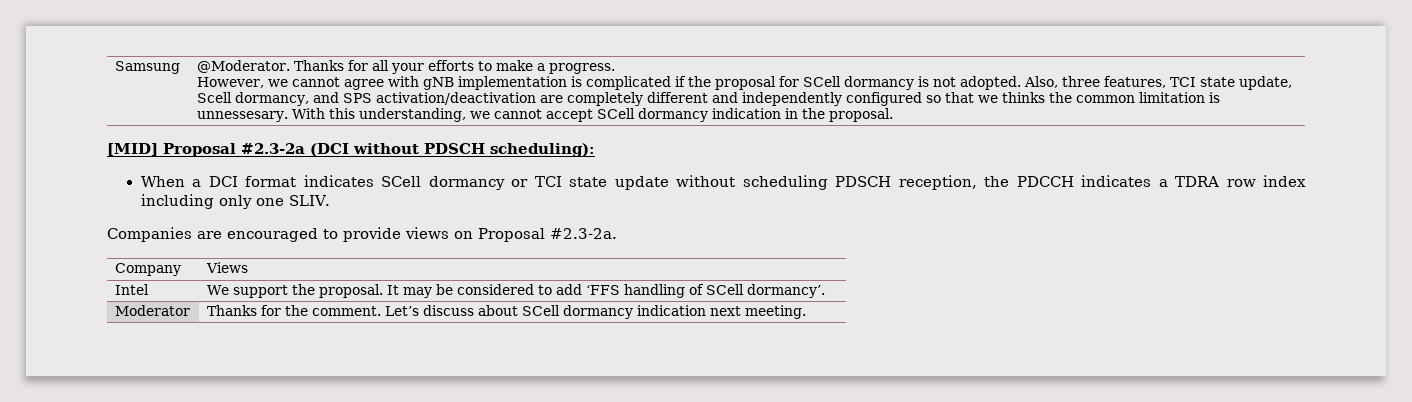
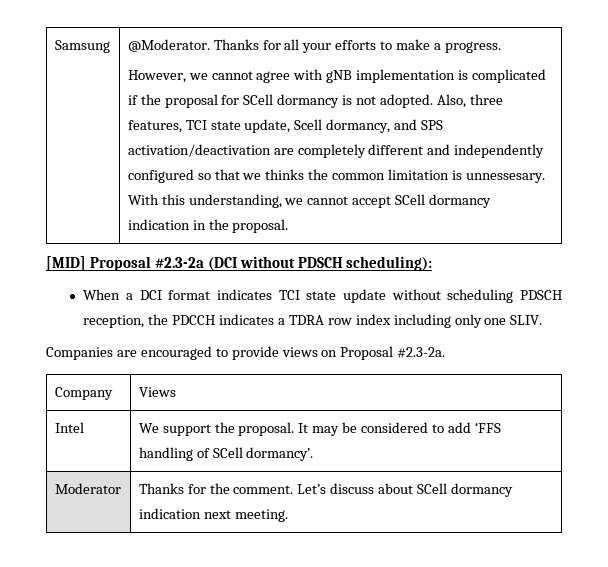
- When a DCI format indicates SCell dormancy or TCI state update without scheduling PDSCH reception, the PDCCH indicates a TDRA row index including only one SLIV.
+ When a DCI format indicates TCI state update without scheduling PDSCH reception, the PDCCH indicates a TDRA row index including only one SLIV.

